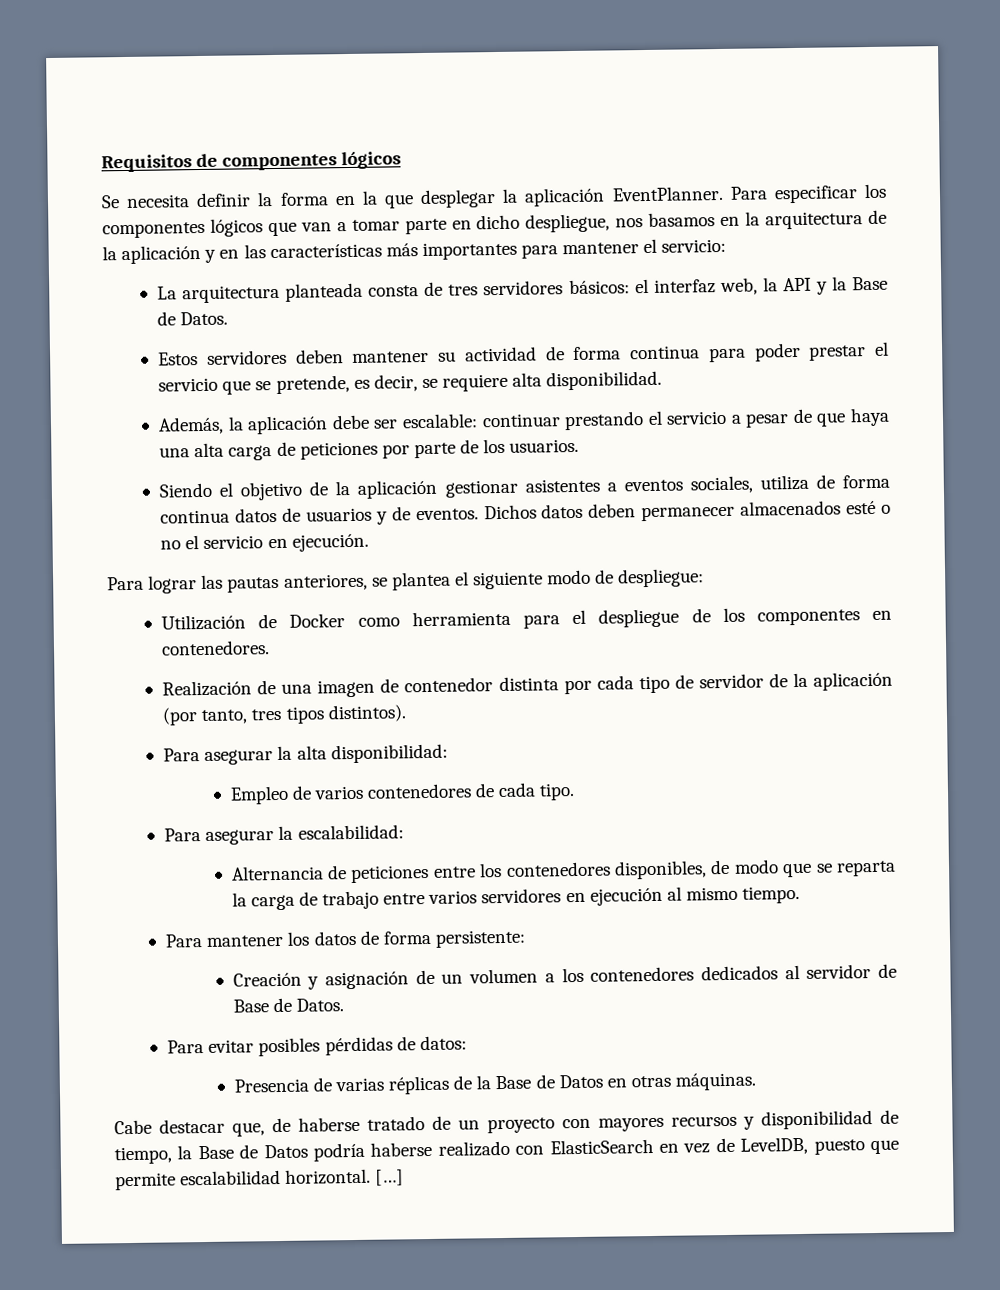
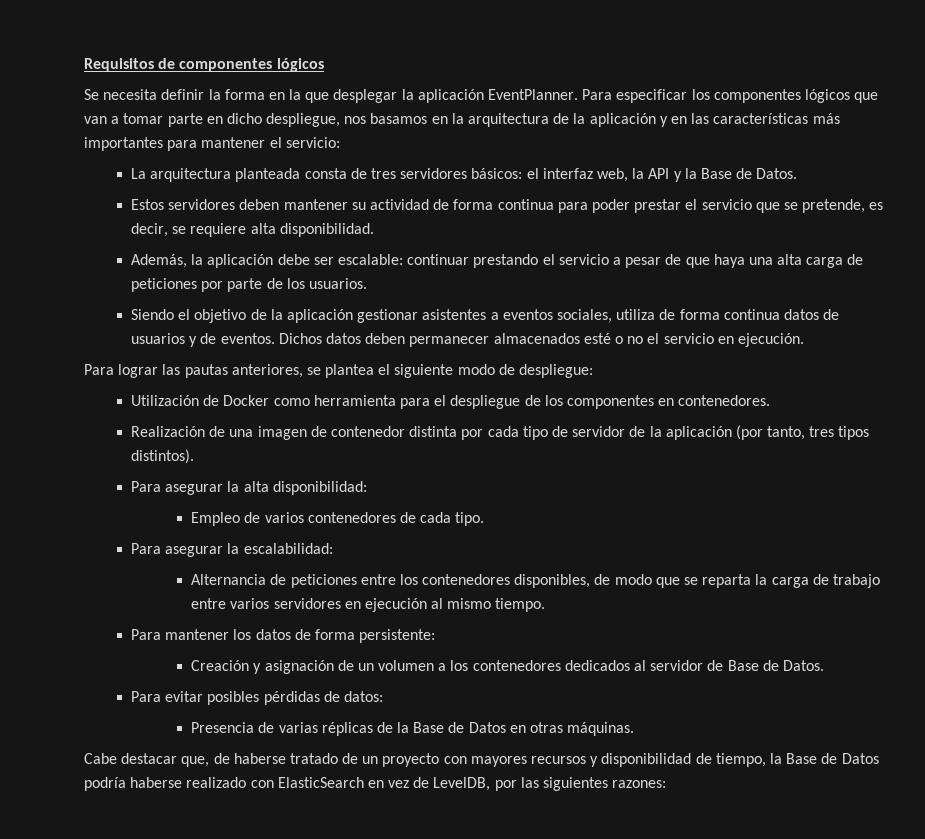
- Cabe destacar que, de haberse tratado de un proyecto con mayores recursos y disponibilidad de tiempo, la Base de Datos podría haberse realizado con ElasticSearch en vez de LevelDB, puesto que permite escalabilidad horizontal. […]
+ Cabe destacar que, de haberse tratado de un proyecto con mayores recursos y disponibilidad de tiempo, la Base de Datos podría haberse realizado con ElasticSearch en vez de LevelDB, por las siguientes razones:

